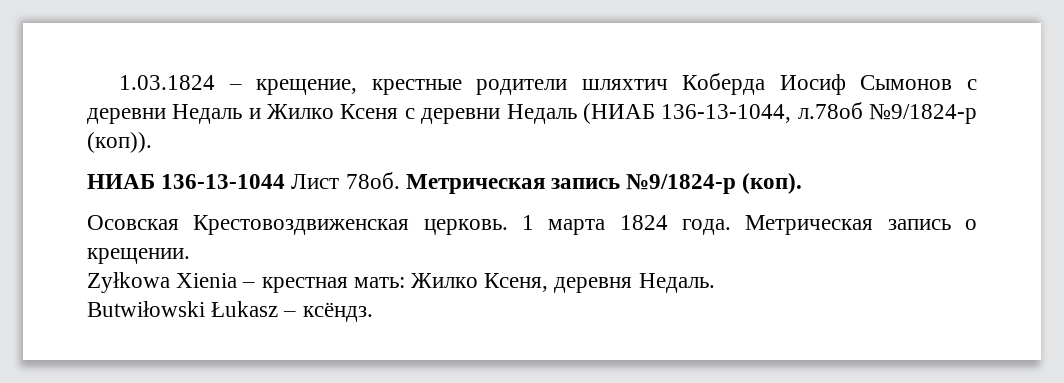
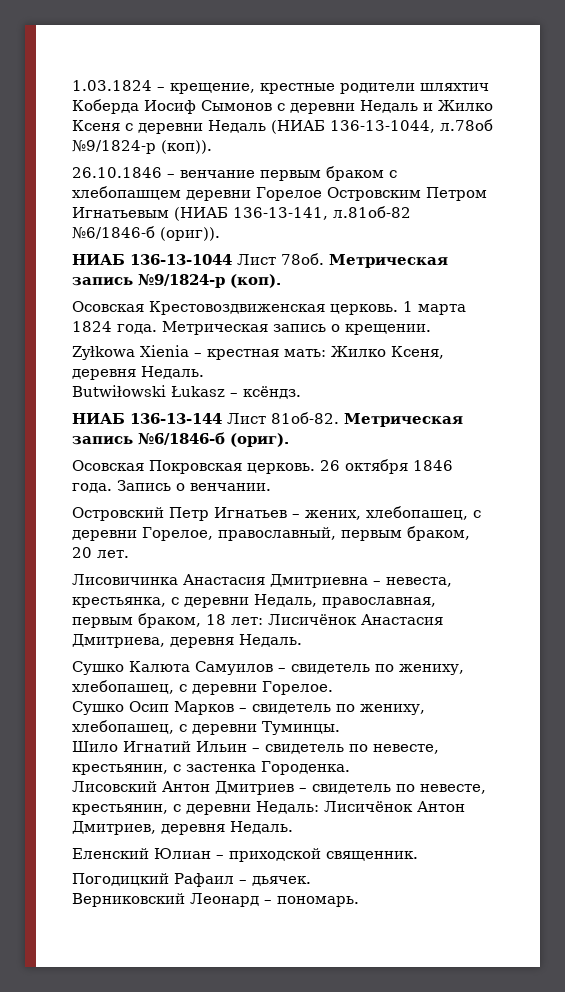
+ 26.10.1846 – венчание первым браком с хлебопашцем деревни Горелое Островским Петром Игнатьевым (НИАБ 136-13-141, л.81об-82 №6/1846-б (ориг)).
+ НИАБ 136-13-144 Лист 81об-82. Метрическая запись №6/1846-б (ориг).
+ Осовская Покровская церковь. 26 октября 1846 года. Запись о венчании.
+ Островский Петр Игнатьев – жених, хлебопашец, с деревни Горелое, православный, первым браком, 20 лет.
+ Лисовичинка Анастасия Дмитриевна – невеста, крестьянка, с деревни Недаль, православная, первым браком, 18 лет: Лисичёнок Анастасия Дмитриева, деревня Недаль.
+ Сушко Калюта Самуилов – свидетель по жениху, хлебопашец, с деревни Горелое.
+ Сушко Осип Марков – свидетель по жениху, хлебопашец, с деревни Туминцы.
+ Шило Игнатий Ильин – свидетель по невесте, крестьянин, с застенка Городенка.
+ Лисовский Антон Дмитриев – свидетель по невесте, крестьянин, с деревни Недаль: Лисичёнок Антон Дмитриев, деревня Недаль.
+ Еленский Юлиан – приходской священник.
+ Погодицкий Рафаил – дьячек.
+ Верниковский Леонард – пономарь.

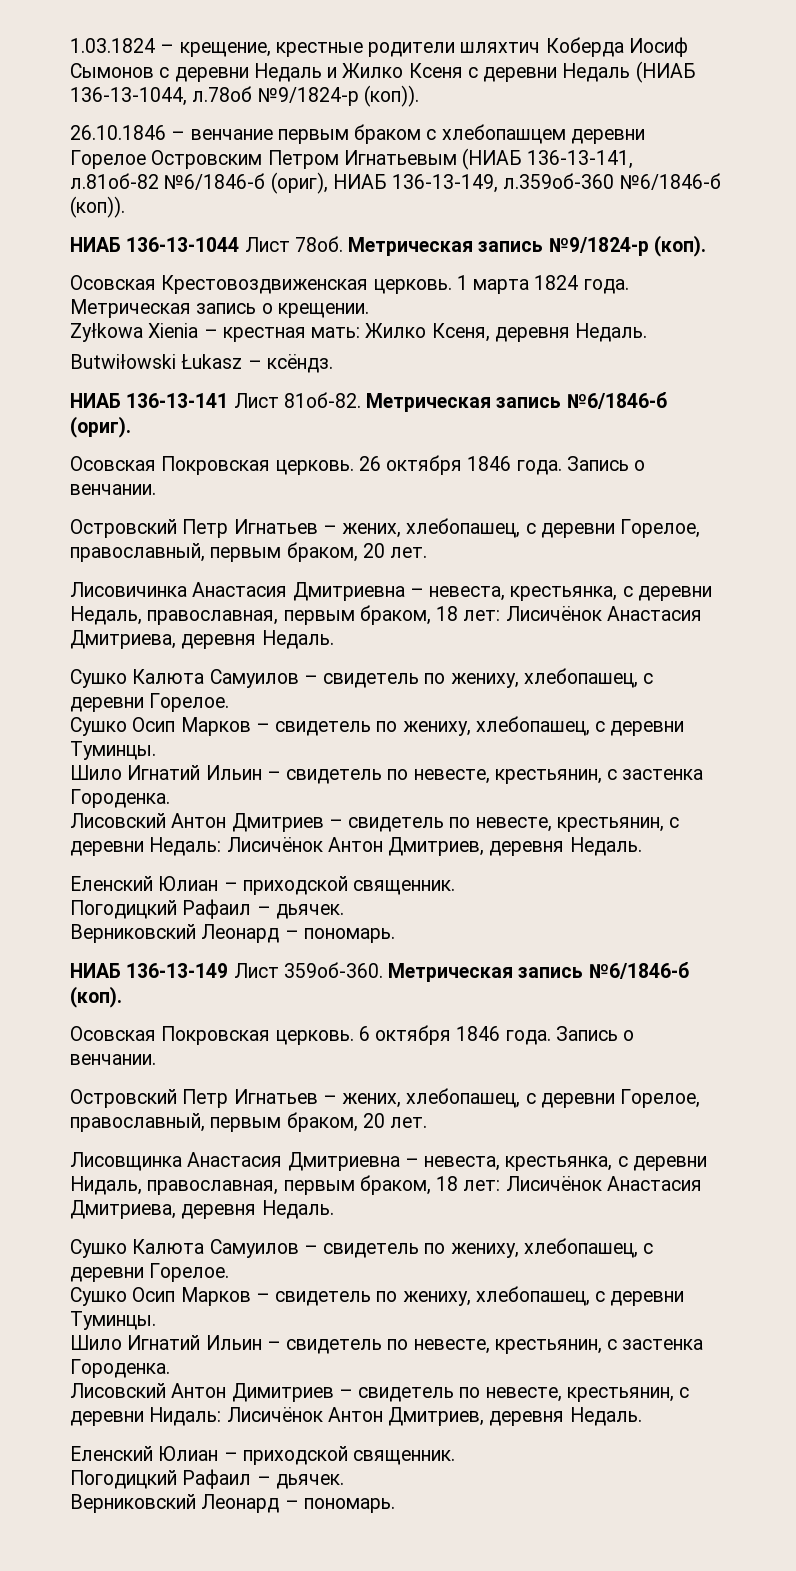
- 26.10.1846 – венчание первым браком с хлебопашцем деревни Горелое Островским Петром Игнатьевым (НИАБ 136-13-141, л.81об-82 №6/1846-б (ориг)).
+ 26.10.1846 – венчание первым браком с хлебопашцем деревни Горелое Островским Петром Игнатьевым (НИАБ 136-13-141, л.81об-82 №6/1846-б (ориг), НИАБ 136-13-149, л.359об-360 №6/1846-б (коп)).
- НИАБ 136-13-144 Лист 81об-82.
+ НИАБ 136-13-141 Лист 81об-82.
+ НИАБ 136-13-149 Лист 359об-360. Метрическая запись №6/1846-б (коп).
+ Осовская Покровская церковь. 6 октября 1846 года. Запись о венчании.
+ Островский Петр Игнатьев – жених, хлебопашец, с деревни Горелое, православный, первым браком, 20 лет.
+ Лисовщинка Анастасия Дмитриевна – невеста, крестьянка, с деревни Нидаль, православная, первым браком, 18 лет: Лисичёнок Анастасия Дмитриева, деревня Недаль.
+ Сушко Калюта Самуилов – свидетель по жениху, хлебопашец, с деревни Горелое.
+ Сушко Осип Марков – свидетель по жениху, хлебопашец, с деревни Туминцы.
+ Шило Игнатий Ильин – свидетель по невесте, крестьянин, с застенка Городенка.
+ Лисовский Антон Димитриев – свидетель по невесте, крестьянин, с деревни Нидаль: Лисичёнок Антон Дмитриев, деревня Недаль.
+ Еленский Юлиан – приходской священник.
+ Погодицкий Рафаил – дьячек.
+ Верниковский Леонард – пономарь.

